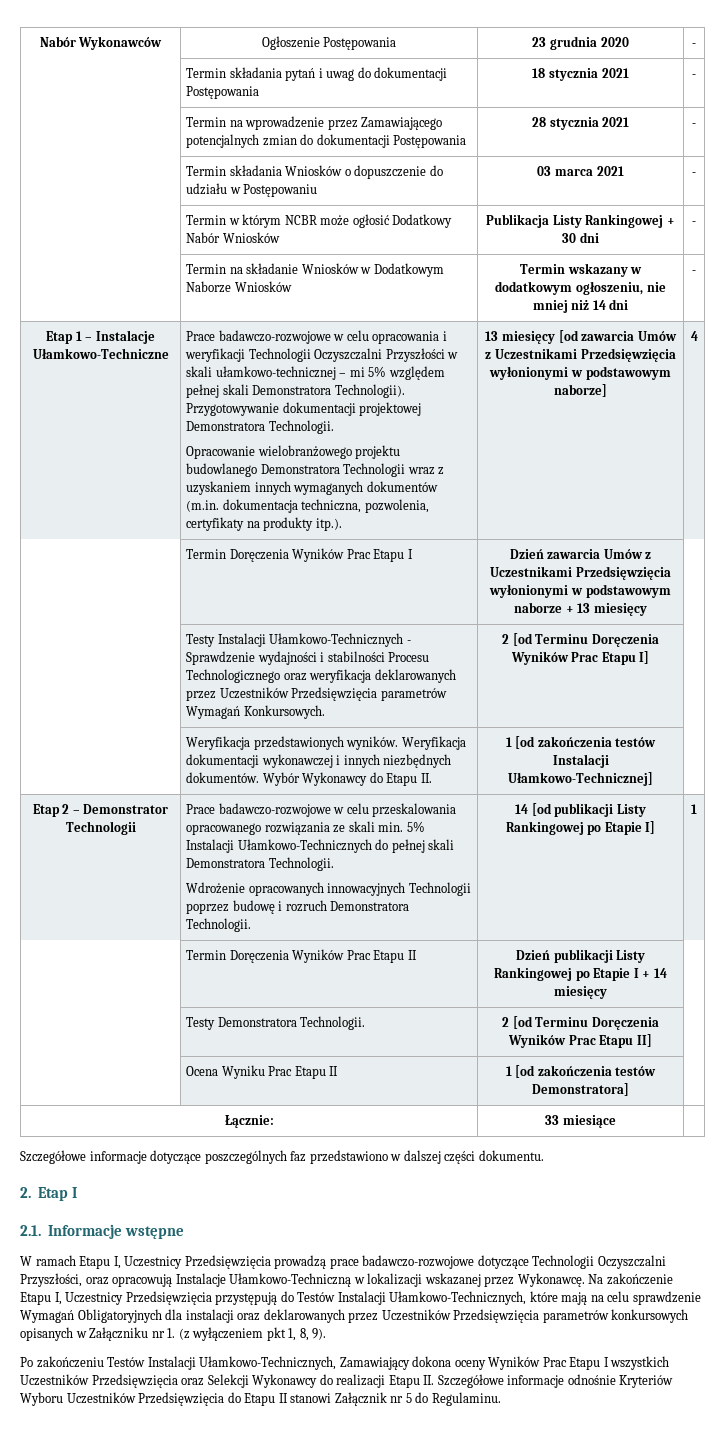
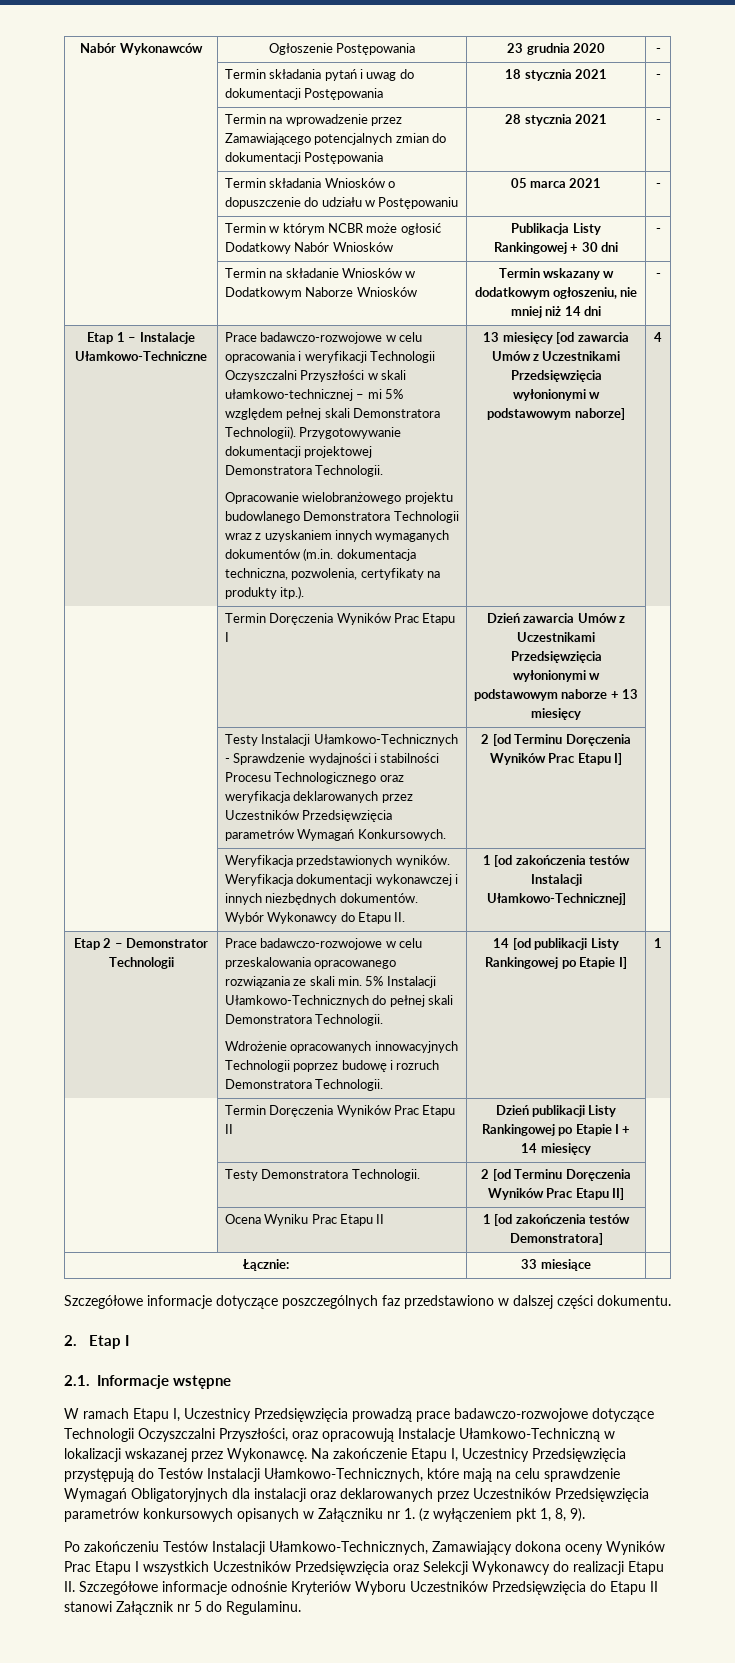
- | Termin składania Wniosków o dopuszczenie do udziału w Postępowaniu | 03 marca 2021 | -
+ | Termin składania Wniosków o dopuszczenie do udziału w Postępowaniu | 05 marca 2021 | -

